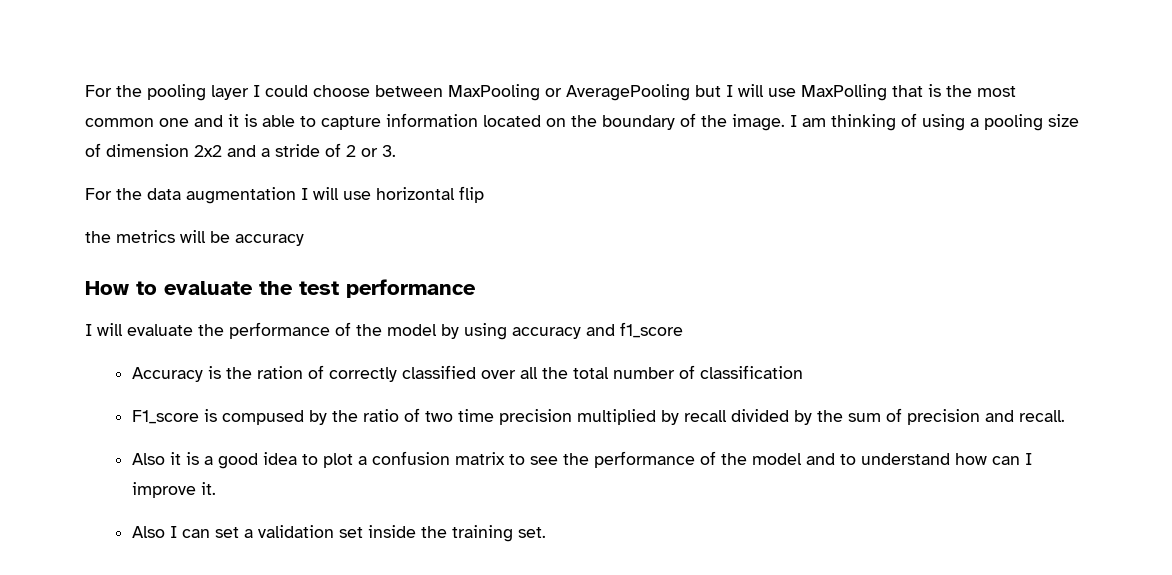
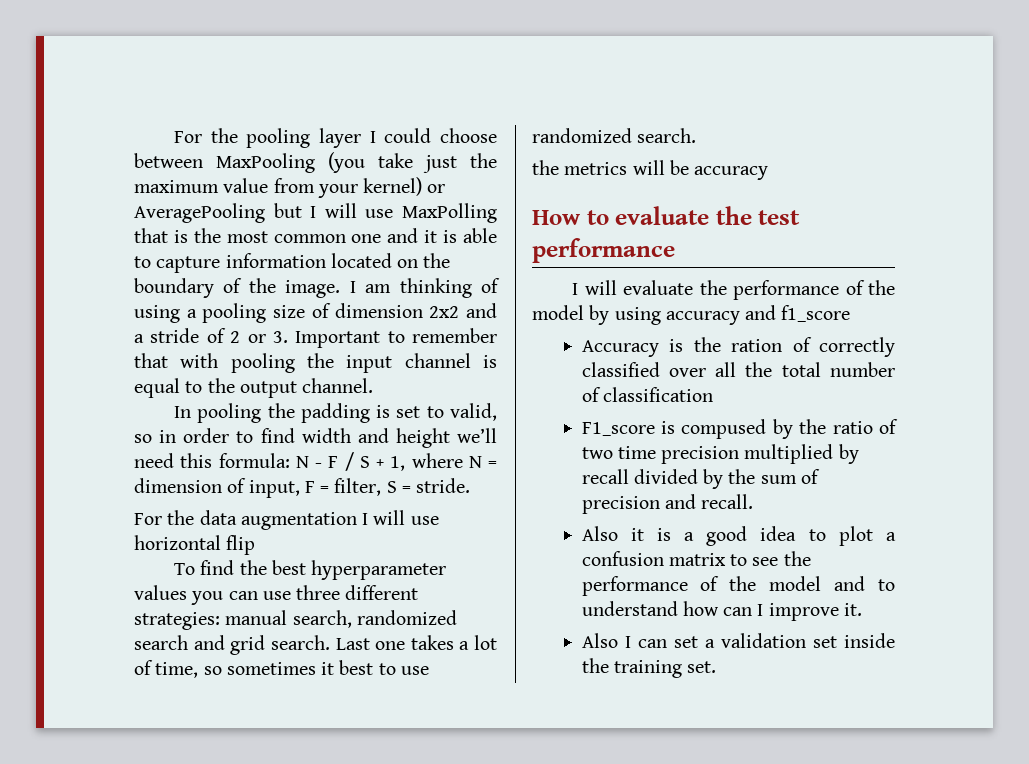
- For the pooling layer I could choose between MaxPooling or AveragePooling but I will use MaxPolling that is the most common one and it is able to capture information located on the boundary of the image.
+ For the pooling layer I could choose between MaxPooling (you take just the maximum value from your kernel) or AveragePooling but I will use MaxPolling that is the most common one and it is able to capture information located on the boundary of the image.
- I am thinking of using a pooling size of dimension 2x2 and a stride of 2 or 3.
+ I am thinking of using a pooling size of dimension 2x2 and a stride of 2 or 3. Important to remember that with pooling the input channel is equal to the output channel.
+ In pooling the padding is set to valid, so in order to find width and height we’ll need this formula: N - F / S + 1, where N = dimension of input, F = filter, S = stride.
+ To find the best hyperparameter values you can use three different strategies: manual search, randomized search and grid search. Last one takes a lot of time, so sometimes it best to use randomized search.

